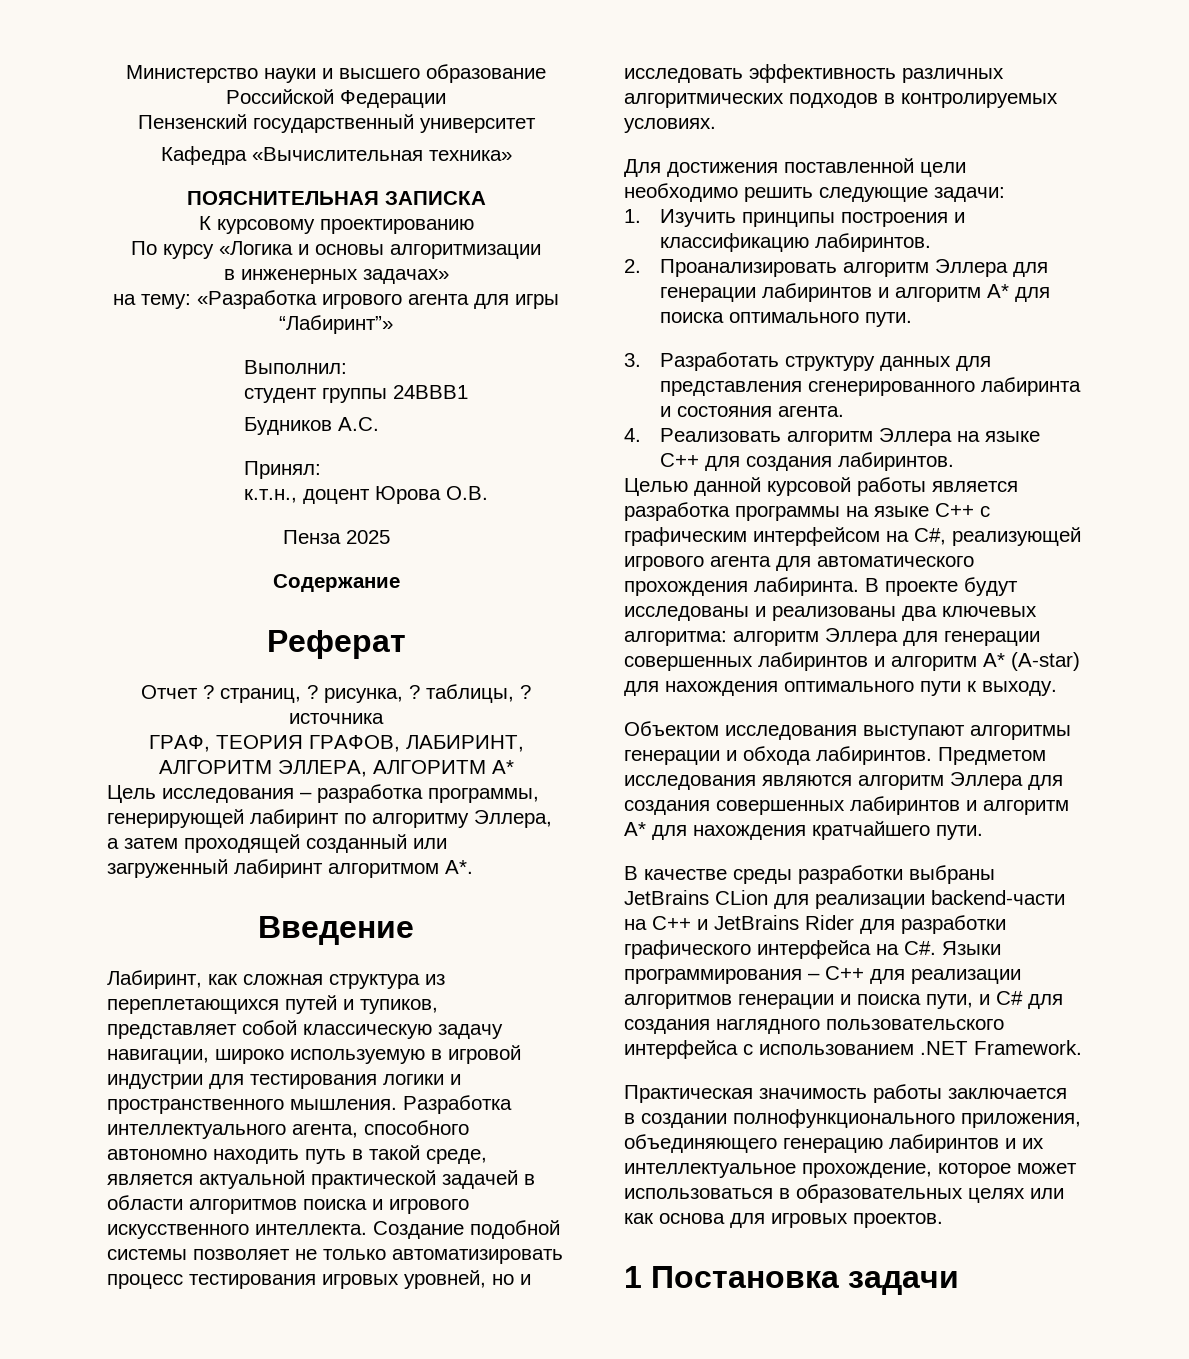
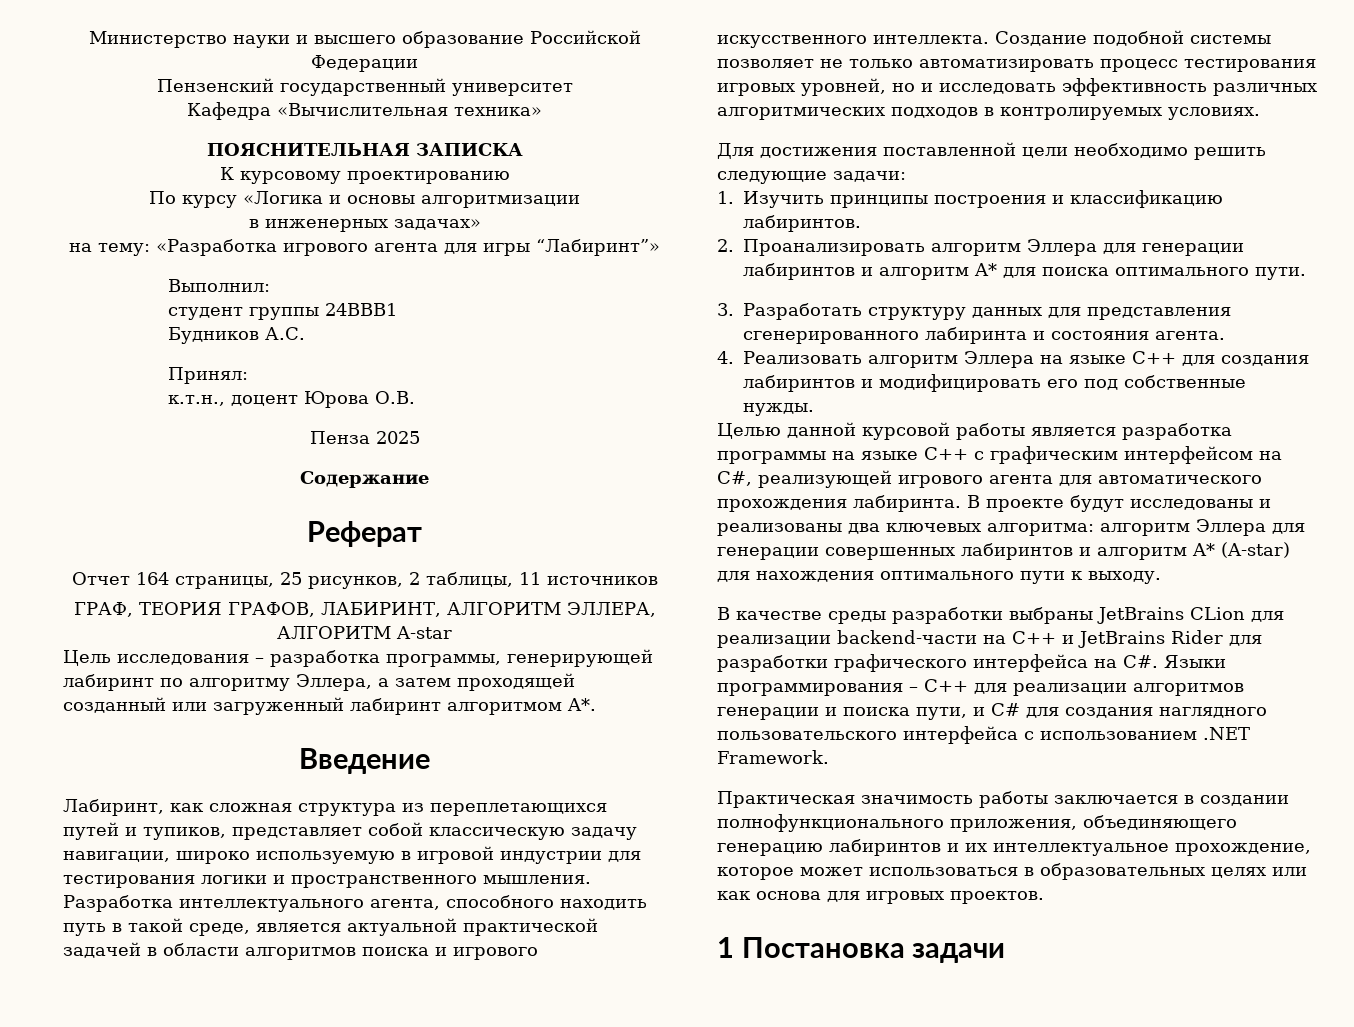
- Отчет ? страниц, ? рисунка, ? таблицы, ? источника
+ Отчет 164 страницы, 25 рисунков, 2 таблицы, 11 источников
- ГРАФ, ТЕОРИЯ ГРАФОВ, ЛАБИРИНТ, АЛГОРИТМ ЭЛЛЕРА, АЛГОРИТМ A*
+ ГРАФ, ТЕОРИЯ ГРАФОВ, ЛАБИРИНТ, АЛГОРИТМ ЭЛЛЕРА, АЛГОРИТМ A-star
- Разработка интеллектуального агента, способного автономно находить путь в такой среде, является актуальной практической задачей в области алгоритмов поиска и игрового искусственного интеллекта.
+ Разработка интеллектуального агента, способного находить путь в такой среде, является актуальной практической задачей в области алгоритмов поиска и игрового искусственного интеллекта.
- 4. Реализовать алгоритм Эллера на языке C++ для создания лабиринтов.
+ 4. Реализовать алгоритм Эллера на языке C++ для создания лабиринтов и модифицировать его под собственные нужды.
- Объектом исследования выступают алгоритмы генерации и обхода лабиринтов. Предметом исследования являются алгоритм Эллера для создания совершенных лабиринтов и алгоритм A* для нахождения кратчайшего пути.

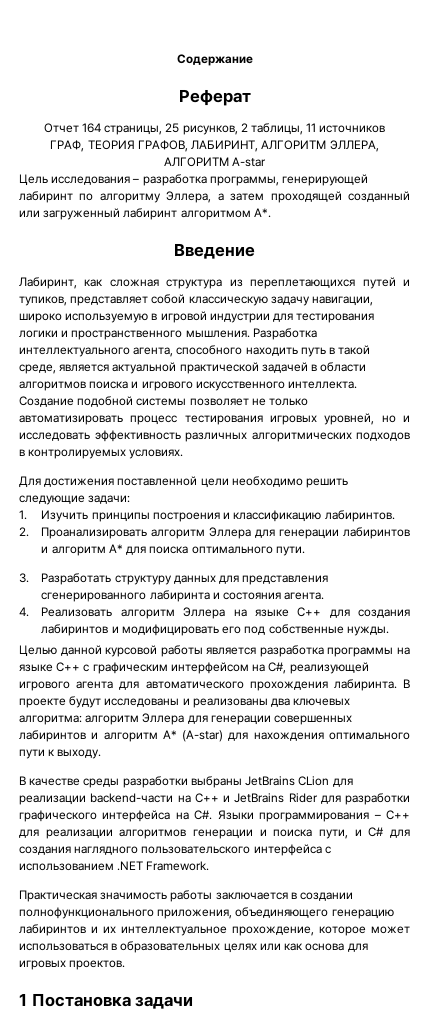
- Министерство науки и высшего образование Российской Федерации
- Пензенский государственный университет
- Кафедра «Вычислительная техника»
- ПОЯСНИТЕЛЬНАЯ ЗАПИСКА
- К курсовому проектированию
- По курсу «Логика и основы алгоритмизации
- в инженерных задачах»
- на тему: «Разработка игрового агента для игры “Лабиринт”»
- Выполнил:
- студент группы 24ВВВ1
- Будников А.С.
- Принял:
- к.т.н., доцент Юрова О.В.
- Пенза 2025

